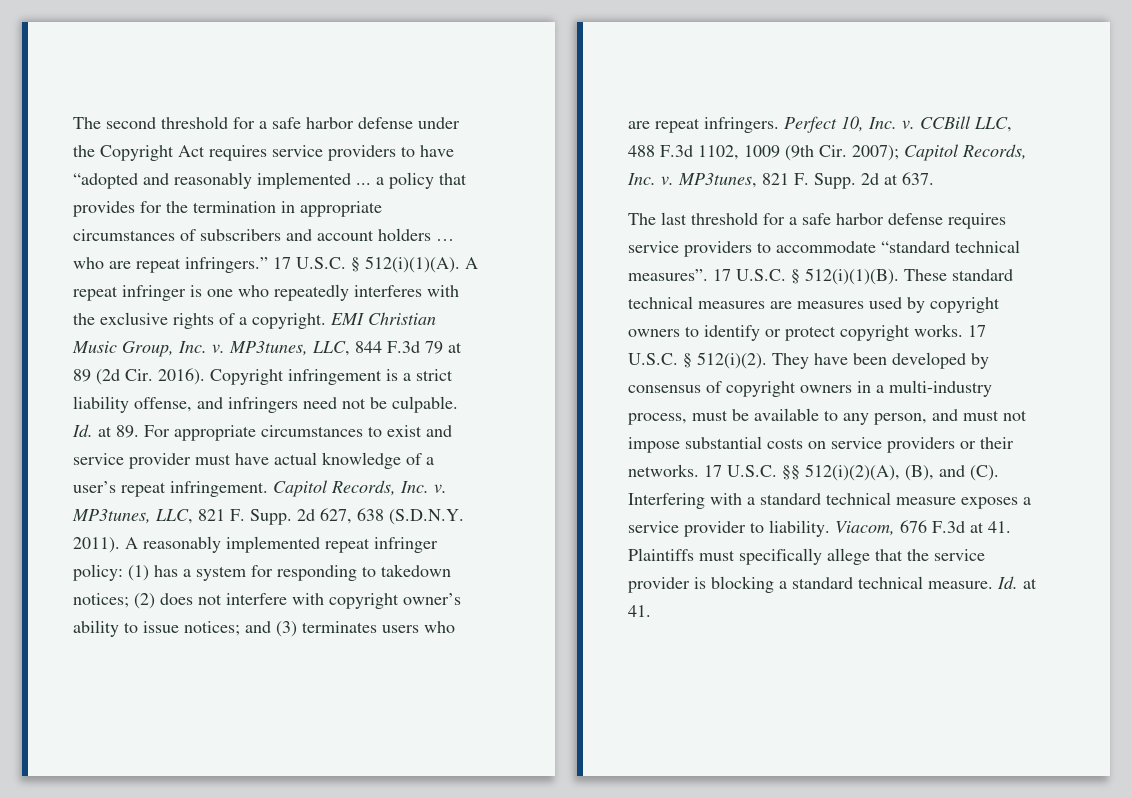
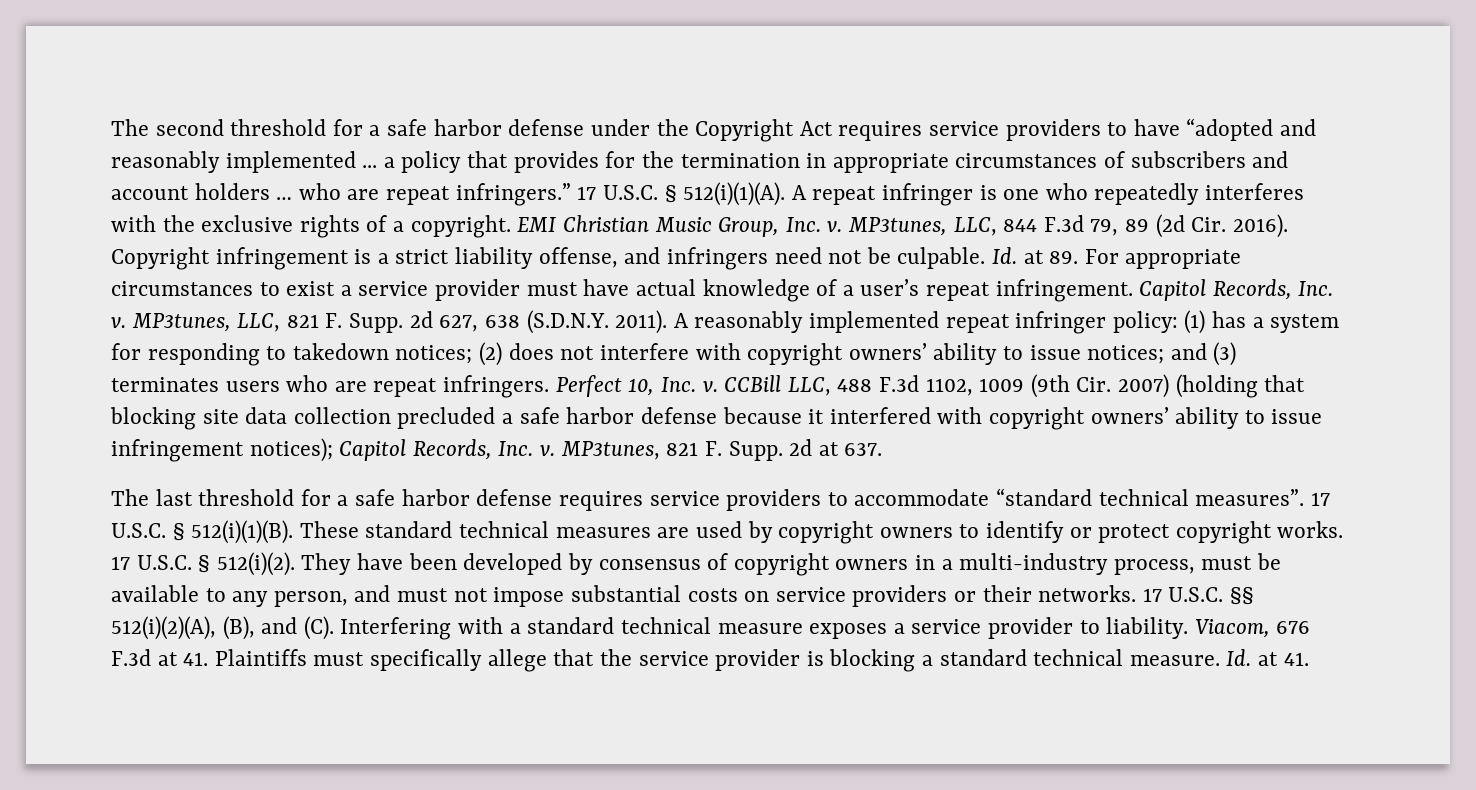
- MP3tunes, LLC, 844 F.3d 79 at 89 (2d Cir. 2016).
+ MP3tunes, LLC, 844 F.3d 79, 89 (2d Cir. 2016).
- Id. at 89. For appropriate circumstances to exist and service provider must have actual knowledge of a user’s repeat infringement.
+ Id. at 89. For appropriate circumstances to exist a service provider must have actual knowledge of a user’s repeat infringement.
- A reasonably implemented repeat infringer policy: (1) has a system for responding to takedown notices; (2) does not interfere with copyright owner’s ability to issue notices; and (3) terminates users who are repeat infringers.
+ A reasonably implemented repeat infringer policy: (1) has a system for responding to takedown notices; (2) does not interfere with copyright owners’ ability to issue notices; and (3) terminates users who are repeat infringers.
- CCBill LLC, 488 F.3d 1102, 1009 (9th Cir. 2007); Capitol Records, Inc. v.
+ CCBill LLC, 488 F.3d 1102, 1009 (9th Cir. 2007) (holding that blocking site data collection precluded a safe harbor defense because it interfered with copyright owners’ ability to issue infringement notices); Capitol Records, Inc. v.
- These standard technical measures are measures used by copyright owners to identify or protect copyright works.
+ These standard technical measures are used by copyright owners to identify or protect copyright works.

